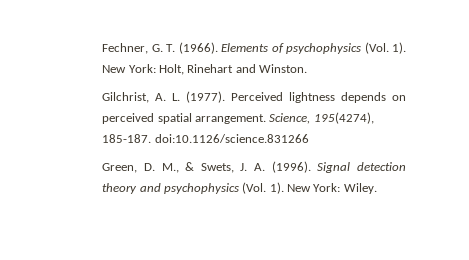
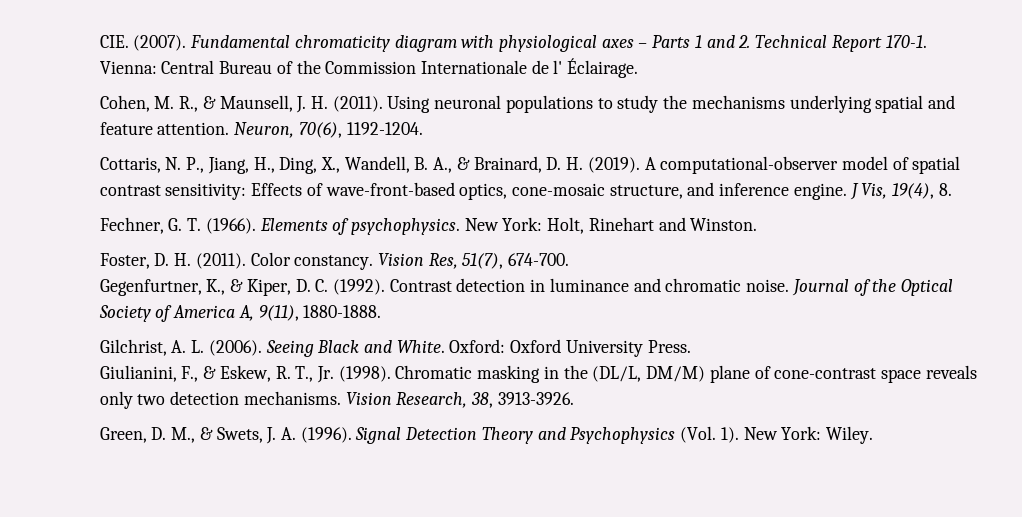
+ CIE. (2007). Fundamental chromaticity diagram with physiological axes – Parts 1 and 2. Technical Report 170-1. Vienna: Central Bureau of the Commission Internationale de l' Éclairage.
+ Cohen, M. R., & Maunsell, J. H. (2011). Using neuronal populations to study the mechanisms underlying spatial and feature attention. Neuron, 70(6), 1192-1204.
+ Cottaris, N. P., Jiang, H., Ding, X., Wandell, B. A., & Brainard, D. H. (2019). A computational-observer model of spatial contrast sensitivity: Effects of wave-front-based optics, cone-mosaic structure, and inference engine. J Vis, 19(4), 8.
- Elements of psychophysics (Vol. 1).
+ Elements of psychophysics.
- Gilchrist, A. L. (1977). Perceived lightness depends on perceived spatial arrangement. Science, 195(4274), 185-187. doi:10.1126/science.831266
+ Foster, D. H. (2011). Color constancy. Vision Res, 51(7), 674-700.
+ Gegenfurtner, K., & Kiper, D. C. (1992). Contrast detection in luminance and chromatic noise. Journal of the Optical Society of America A, 9(11), 1880-1888.
+ Gilchrist, A. L. (2006). Seeing Black and White. Oxford: Oxford University Press.
+ Giulianini, F., & Eskew, R. T., Jr. (1998). Chromatic masking in the (DL/L, DM/M) plane of cone-contrast space reveals only two detection mechanisms. Vision Research, 38, 3913-3926.
- Signal detection theory and psychophysics (Vol. 1).
+ Signal Detection Theory and Psychophysics (Vol. 1).

